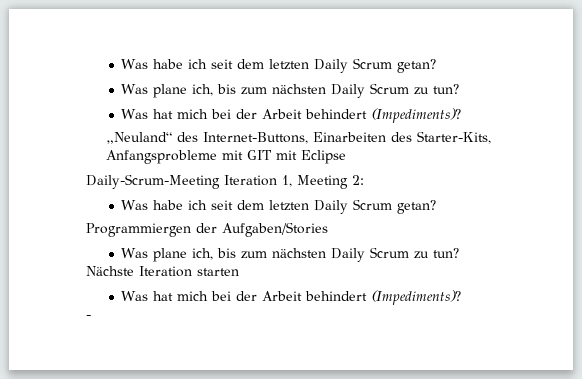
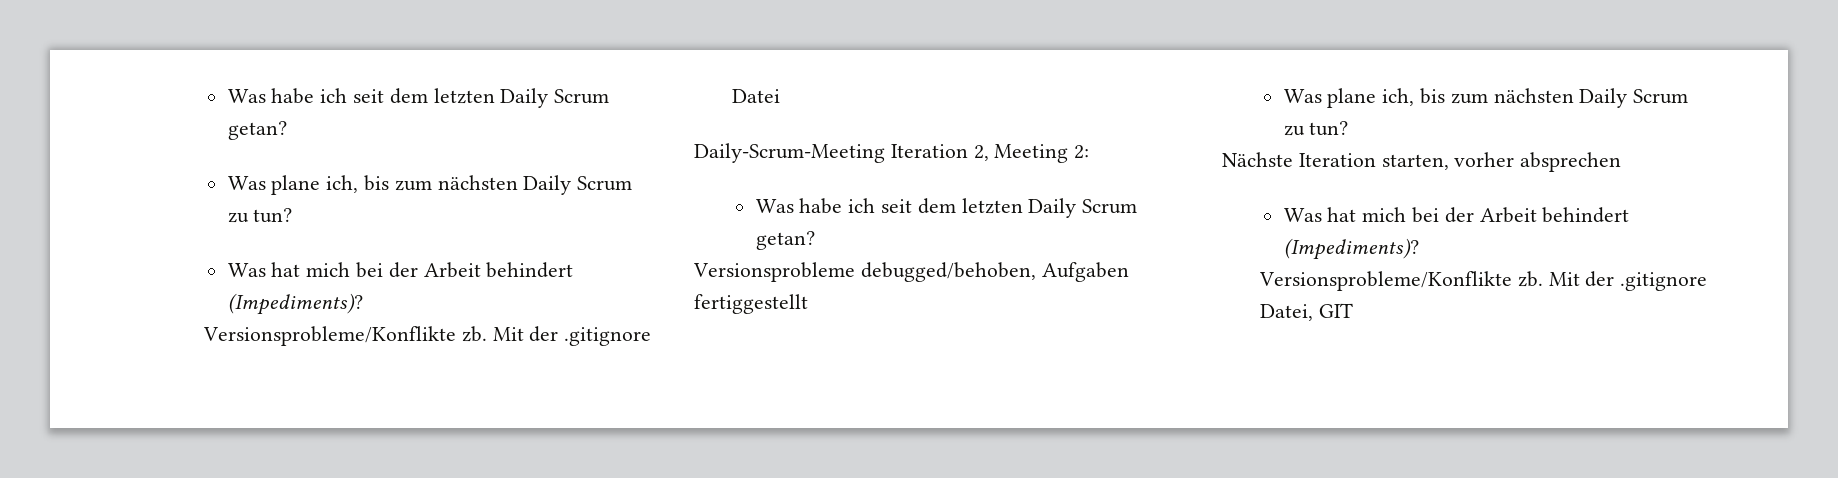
- „Neuland“ des Internet-Buttons, Einarbeiten des Starter-Kits, Anfangsprobleme mit GIT mit Eclipse
+ Versionsprobleme/Konflikte zb. Mit der .gitignore Datei
- Daily-Scrum-Meeting Iteration 1, Meeting 2:
+ Daily-Scrum-Meeting Iteration 2, Meeting 2:
- Programmiergen der Aufgaben/Stories
+ Versionsprobleme debugged/behoben, Aufgaben fertiggestellt
- Nächste Iteration starten
+ Nächste Iteration starten, vorher absprechen
  Was hat mich bei der Arbeit behindert (Impediments)?
- -
+ Versionsprobleme/Konflikte zb. Mit der .gitignore Datei, GIT

